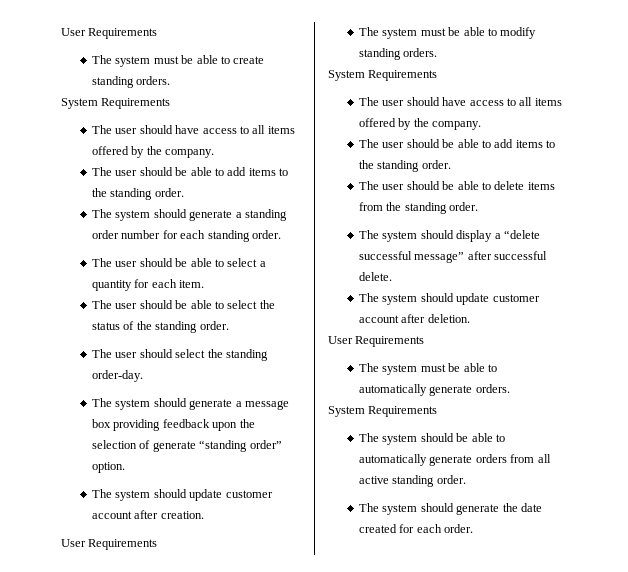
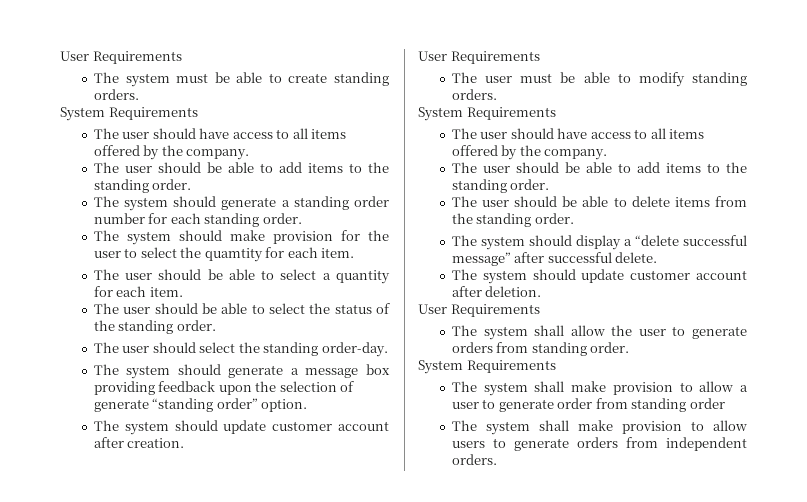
+ The system should make provision for the user to select the quamtity for each item.
- The system must be able to modify standing orders.
+ The user must be able to modify standing orders.
- The system must be able to automatically generate orders.
+ The system shall allow the user to generate orders from standing order.
  System Requirements
- The system should be able to automatically generate orders from all active standing order.
- The system should generate the date created for each order.
+ The system shall make provision to allow a user to generate order from standing order
+ The system shall make provision to allow users to generate orders from independent orders.

